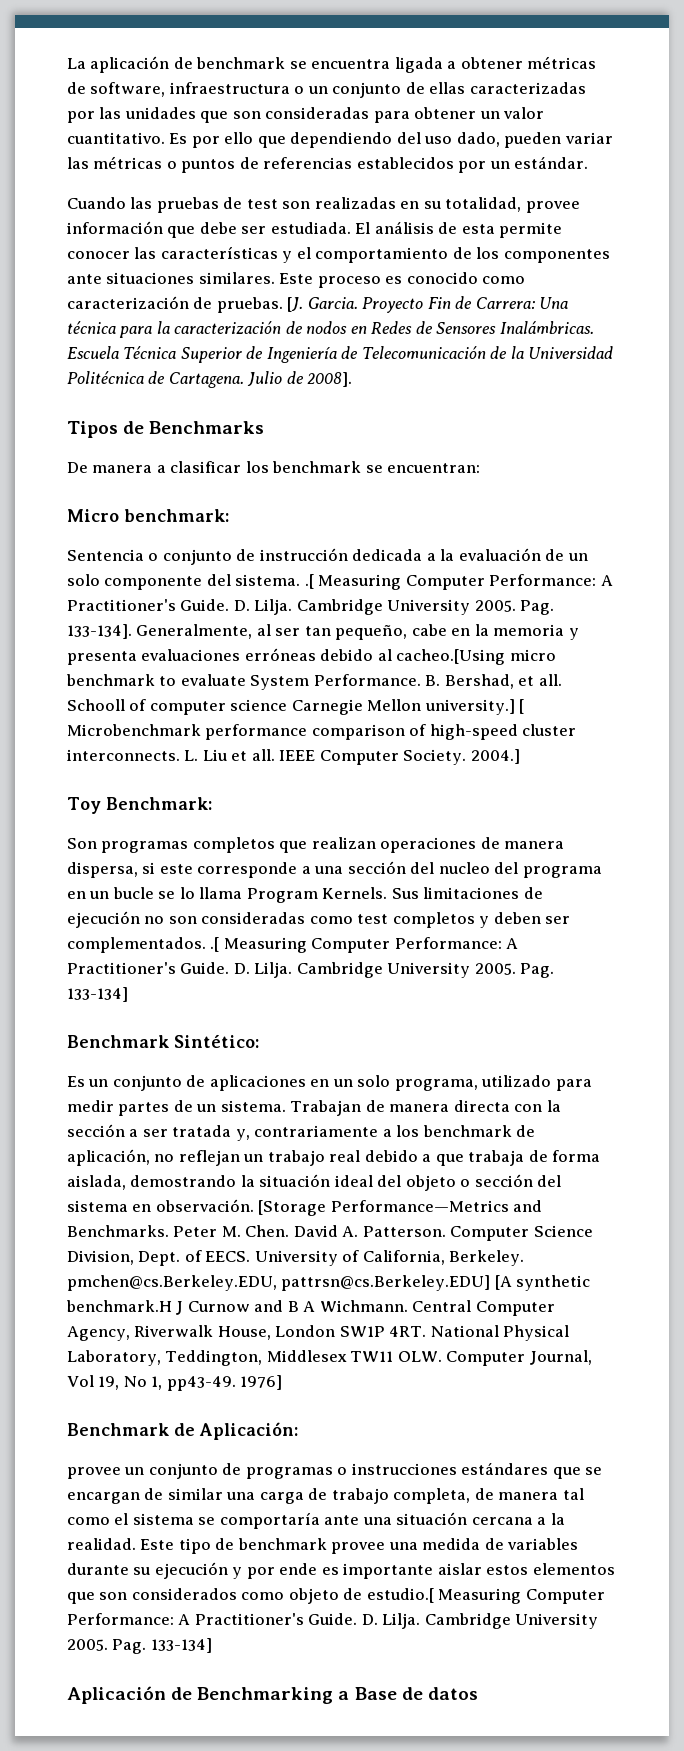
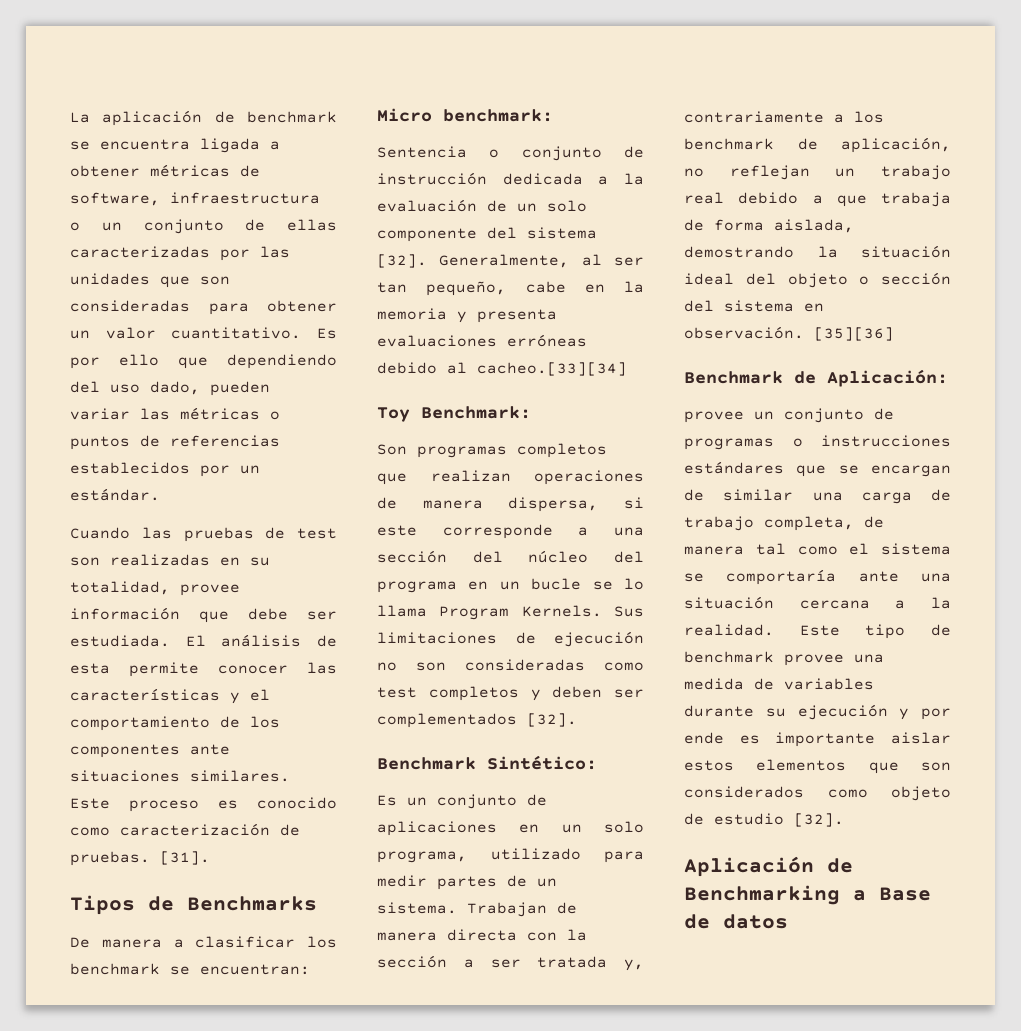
- [J. Garcia. Proyecto Fin de Carrera: Una técnica para la caracterización de nodos en Redes de Sensores Inalámbricas. Escuela Técnica Superior de Ingeniería de Telecomunicación de la Universidad Politécnica de Cartagena. Julio de 2008].
+ [31].
- Sentencia o conjunto de instrucción dedicada a la evaluación de un solo componente del sistema. .[ Measuring Computer Performance: A Practitioner's Guide. D. Lilja. Cambridge University 2005. Pag. 133-134].
+ Sentencia o conjunto de instrucción dedicada a la evaluación de un solo componente del sistema [32].
- Generalmente, al ser tan pequeño, cabe en la memoria y presenta evaluaciones erróneas debido al cacheo.[Using micro benchmark to evaluate System Performance. B. Bershad, et all. Schooll of computer science Carnegie Mellon university.] [ Microbenchmark performance comparison of high-speed cluster interconnects. L. Liu et all. IEEE Computer Society. 2004.]
+ Generalmente, al ser tan pequeño, cabe en la memoria y presenta evaluaciones erróneas debido al cacheo.[33][34]
- Son programas completos que realizan operaciones de manera dispersa, si este corresponde a una sección del nucleo del programa en un bucle se lo llama Program Kernels.
+ Son programas completos que realizan operaciones de manera dispersa, si este corresponde a una sección del núcleo del programa en un bucle se lo llama Program Kernels.
- Sus limitaciones de ejecución no son consideradas como test completos y deben ser complementados. .[ Measuring Computer Performance: A Practitioner's Guide. D. Lilja. Cambridge University 2005. Pag. 133-134]
+ Sus limitaciones de ejecución no son consideradas como test completos y deben ser complementados [32].
- [Storage Performance—Metrics and Benchmarks. Peter M. Chen. David A. Patterson. Computer Science Division, Dept. of EECS. University of California, Berkeley. pmchen@cs.Berkeley.EDU, pattrsn@cs.Berkeley.EDU] [A synthetic benchmark.H J Curnow and B A Wichmann. Central Computer Agency, Riverwalk House, London SW1P 4RT. National Physical Laboratory, Teddington, Middlesex TW11 OLW. Computer Journal, Vol 19, No 1, pp43-49. 1976]
+ [35][36]
- Este tipo de benchmark provee una medida de variables durante su ejecución y por ende es importante aislar estos elementos que son considerados como objeto de estudio.[ Measuring Computer Performance: A Practitioner's Guide. D. Lilja. Cambridge University 2005. Pag. 133-134]
+ Este tipo de benchmark provee una medida de variables durante su ejecución y por ende es importante aislar estos elementos que son considerados como objeto de estudio [32].

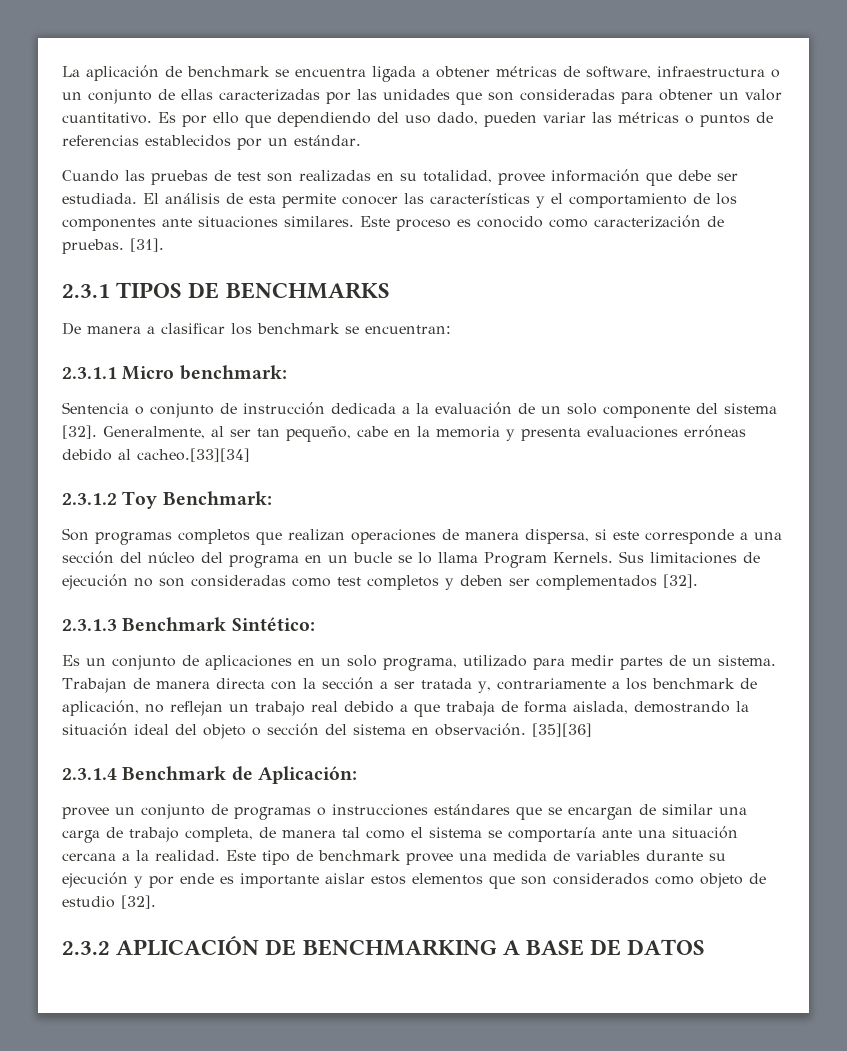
- Tipos de Benchmarks
+ 2.3.1 TIPOS DE BENCHMARKS
- Micro benchmark:
+ 2.3.1.1 Micro benchmark:
- Toy Benchmark:
+ 2.3.1.2 Toy Benchmark:
- Benchmark Sintético:
+ 2.3.1.3 Benchmark Sintético:
- Benchmark de Aplicación:
+ 2.3.1.4 Benchmark de Aplicación:
- Aplicación de Benchmarking a Base de datos
+ 2.3.2 APLICACIÓN DE BENCHMARKING A BASE DE DATOS

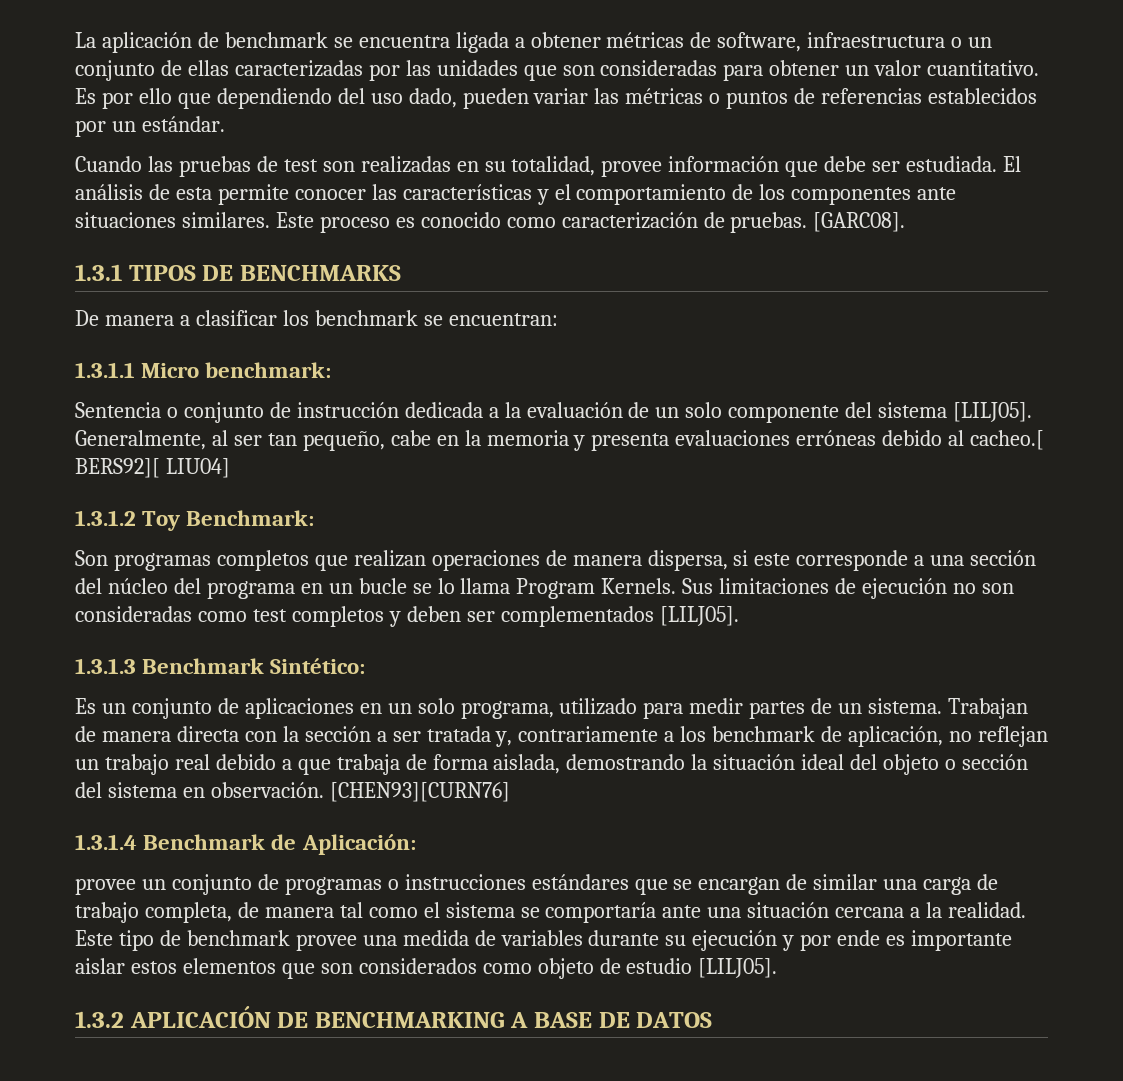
- [31].
- 2.3.1 TIPOS DE BENCHMARKS
+ [GARC08].
+ 1.3.1 TIPOS DE BENCHMARKS
- 2.3.1.1 Micro benchmark:
+ 1.3.1.1 Micro benchmark:
- Sentencia o conjunto de instrucción dedicada a la evaluación de un solo componente del sistema [32].
+ Sentencia o conjunto de instrucción dedicada a la evaluación de un solo componente del sistema [LILJ05].
- Generalmente, al ser tan pequeño, cabe en la memoria y presenta evaluaciones erróneas debido al cacheo.[33][34]
- 2.3.1.2 Toy Benchmark:
+ Generalmente, al ser tan pequeño, cabe en la memoria y presenta evaluaciones erróneas debido al cacheo.[ BERS92][ LIU04]
+ 1.3.1.2 Toy Benchmark:
- Sus limitaciones de ejecución no son consideradas como test completos y deben ser complementados [32].
- 2.3.1.3 Benchmark Sintético:
+ Sus limitaciones de ejecución no son consideradas como test completos y deben ser complementados [LILJ05].
+ 1.3.1.3 Benchmark Sintético:
- [35][36]
- 2.3.1.4 Benchmark de Aplicación:
+ [CHEN93][CURN76]
+ 1.3.1.4 Benchmark de Aplicación:
- Este tipo de benchmark provee una medida de variables durante su ejecución y por ende es importante aislar estos elementos que son considerados como objeto de estudio [32].
- 2.3.2 APLICACIÓN DE BENCHMARKING A BASE DE DATOS
+ Este tipo de benchmark provee una medida de variables durante su ejecución y por ende es importante aislar estos elementos que son considerados como objeto de estudio [LILJ05].
+ 1.3.2 APLICACIÓN DE BENCHMARKING A BASE DE DATOS

